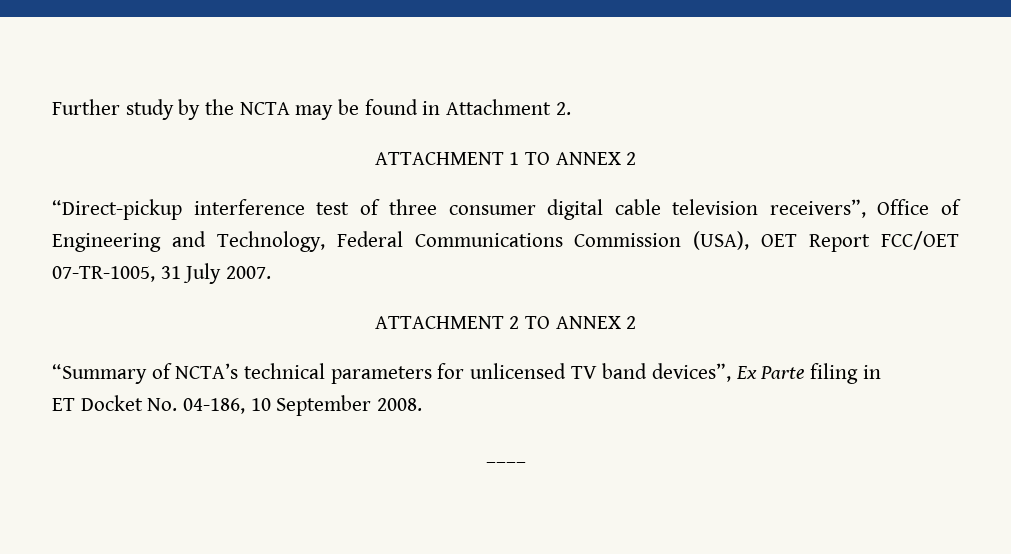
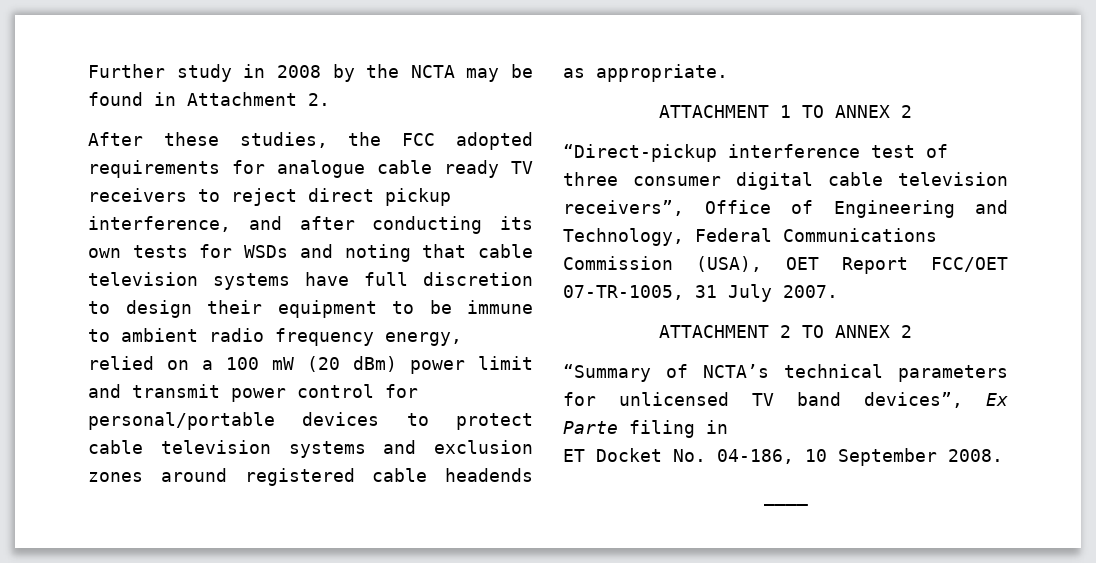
- Further study by the NCTA may be found in Attachment 2.
+ Further study in 2008 by the NCTA may be found in Attachment 2.
+ After these studies, the FCC adopted requirements for analogue cable ready TV receivers to reject direct pickup interference, and after conducting its own tests for WSDs and noting that cable television systems have full discretion to design their equipment to be immune to ambient radio frequency energy, relied on a 100 mW (20 dBm) power limit and transmit power control for personal/portable devices to protect cable television systems and exclusion zones around registered cable headends as appropriate.

